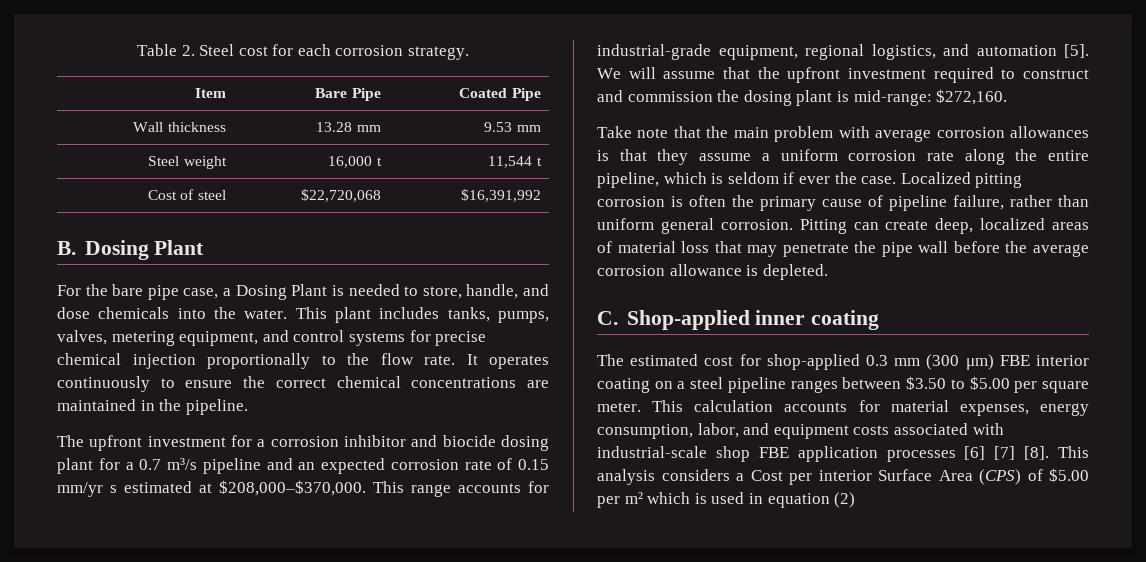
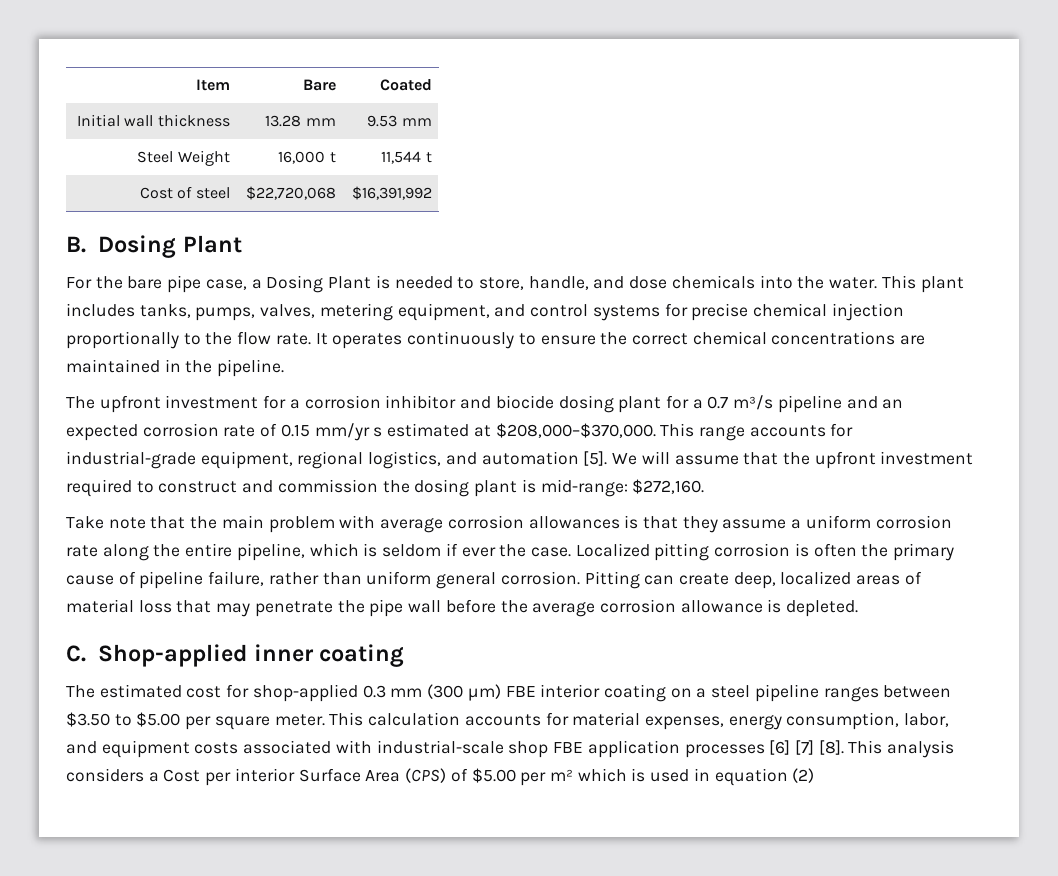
- Table 2. Steel cost for each corrosion strategy.
- Item | Bare Pipe | Coated Pipe
- Wall thickness | 13.28 mm | 9.53 mm
+ Item | Bare | Coated
+ Initial wall thickness | 13.28 mm | 9.53 mm
- Steel weight | 16,000 t | 11,544 t
+ Steel Weight | 16,000 t | 11,544 t

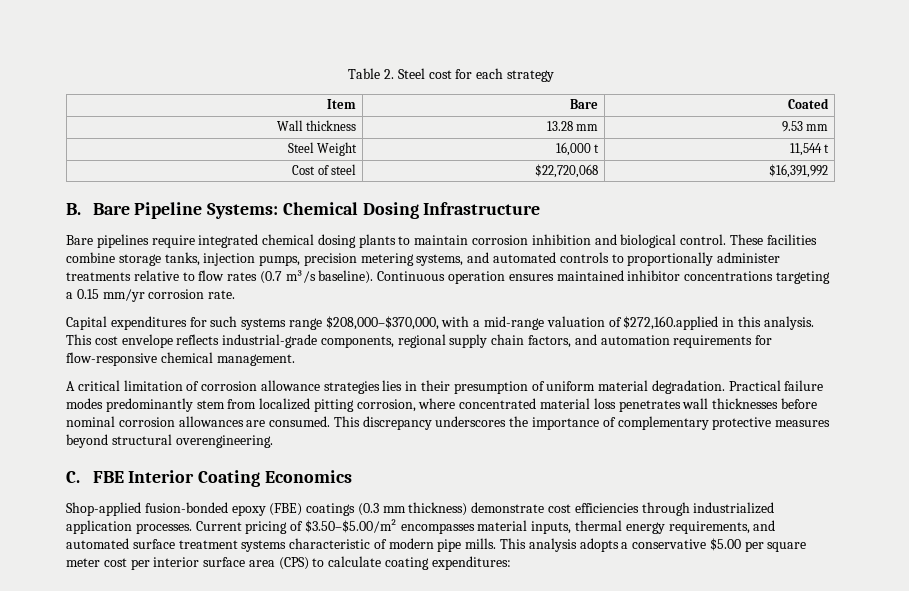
+ Table 2. Steel cost for each strategy
- Initial wall thickness | 13.28 mm | 9.53 mm
+ Wall thickness | 13.28 mm | 9.53 mm
- B. Dosing Plant
- For the bare pipe case, a Dosing Plant is needed to store, handle, and dose chemicals into the water. This plant includes tanks, pumps, valves, metering equipment, and control systems for precise chemical injection proportionally to the flow rate. It operates continuously to ensure the correct chemical concentrations are maintained in the pipeline.
- The upfront investment for a corrosion inhibitor and biocide dosing plant for a 0.7 m³/s pipeline and an expected corrosion rate of 0.15 mm/yr s estimated at $208,000–$370,000. This range accounts for industrial-grade equipment, regional logistics, and automation [5]. We will assume that the upfront investment required to construct and commission the dosing plant is mid-range: $272,160.
- Take note that the main problem with average corrosion allowances is that they assume a uniform corrosion rate along the entire pipeline, which is seldom if ever the case. Localized pitting corrosion is often the primary cause of pipeline failure, rather than uniform general corrosion. Pitting can create deep, localized areas of material loss that may penetrate the pipe wall before the average corrosion allowance is depleted.
- C. Shop-applied inner coating
- The estimated cost for shop-applied 0.3 mm (300 μm) FBE interior coating on a steel pipeline ranges between $3.50 to $5.00 per square meter. This calculation accounts for material expenses, energy consumption, labor, and equipment costs associated with industrial-scale shop FBE application processes [6] [7] [8]. This analysis considers a Cost per interior Surface Area (CPS) of $5.00 per m² which is used in equation (2)
+ B. Bare Pipeline Systems: Chemical Dosing Infrastructure
+ Bare pipelines require integrated chemical dosing plants to maintain corrosion inhibition and biological control. These facilities combine storage tanks, injection pumps, precision metering systems, and automated controls to proportionally administer treatments relative to flow rates (0.7 m³/s baseline). Continuous operation ensures maintained inhibitor concentrations targeting a 0.15 mm/yr corrosion rate.
+ Capital expenditures for such systems range $208,000–$370,000, with a mid-range valuation of $272,160.applied in this analysis. This cost envelope reflects industrial-grade components, regional supply chain factors, and automation requirements for flow-responsive chemical management.
+ A critical limitation of corrosion allowance strategies lies in their presumption of uniform material degradation. Practical failure modes predominantly stem from localized pitting corrosion, where concentrated material loss penetrates wall thicknesses before nominal corrosion allowances are consumed. This discrepancy underscores the importance of complementary protective measures beyond structural overengineering.
+ C. FBE Interior Coating Economics
+ Shop-applied fusion-bonded epoxy (FBE) coatings (0.3 mm thickness) demonstrate cost efficiencies through industrialized application processes. Current pricing of $3.50–$5.00/m² encompasses material inputs, thermal energy requirements, and automated surface treatment systems characteristic of modern pipe mills. This analysis adopts a conservative $5.00 per square meter cost per interior surface area (CPS) to calculate coating expenditures:

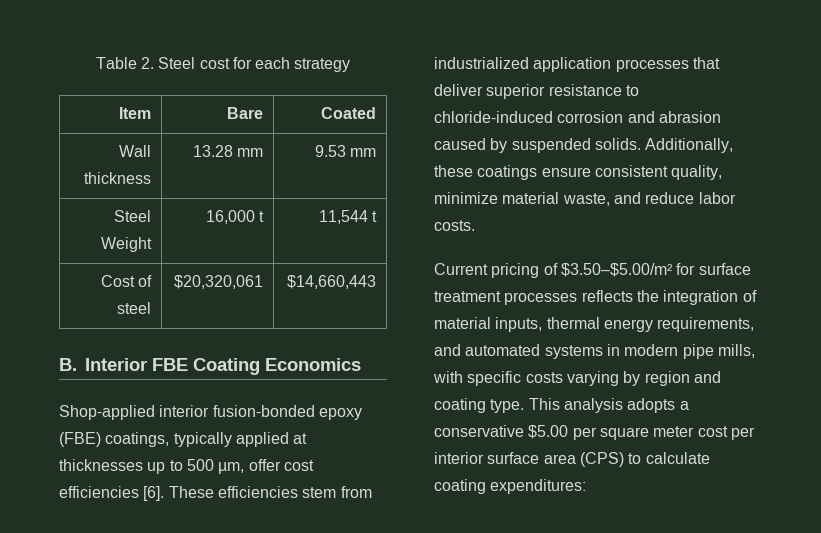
- Cost of steel | $22,720,068 | $16,391,992
+ Cost of steel | $20,320,061 | $14,660,443
- B. Bare Pipeline Systems: Chemical Dosing Infrastructure
- Bare pipelines require integrated chemical dosing plants to maintain corrosion inhibition and biological control. These facilities combine storage tanks, injection pumps, precision metering systems, and automated controls to proportionally administer treatments relative to flow rates (0.7 m³/s baseline). Continuous operation ensures maintained inhibitor concentrations targeting a 0.15 mm/yr corrosion rate.
- Capital expenditures for such systems range $208,000–$370,000, with a mid-range valuation of $272,160.applied in this analysis. This cost envelope reflects industrial-grade components, regional supply chain factors, and automation requirements for flow-responsive chemical management.
- A critical limitation of corrosion allowance strategies lies in their presumption of uniform material degradation. Practical failure modes predominantly stem from localized pitting corrosion, where concentrated material loss penetrates wall thicknesses before nominal corrosion allowances are consumed. This discrepancy underscores the importance of complementary protective measures beyond structural overengineering.
- C. FBE Interior Coating Economics
+ B. Interior FBE Coating Economics
- Shop-applied fusion-bonded epoxy (FBE) coatings (0.3 mm thickness) demonstrate cost efficiencies through industrialized application processes. Current pricing of $3.50–$5.00/m² encompasses material inputs, thermal energy requirements, and automated surface treatment systems characteristic of modern pipe mills.
+ Shop-applied interior fusion-bonded epoxy (FBE) coatings, typically applied at thicknesses up to 500 µm, offer cost efficiencies [6]. These efficiencies stem from industrialized application processes that deliver superior resistance to chloride-induced corrosion and abrasion caused by suspended solids. Additionally, these coatings ensure consistent quality, minimize material waste, and reduce labor costs.
+ Current pricing of $3.50–$5.00/m² for surface treatment processes reflects the integration of material inputs, thermal energy requirements, and automated systems in modern pipe mills, with specific costs varying by region and coating type.

